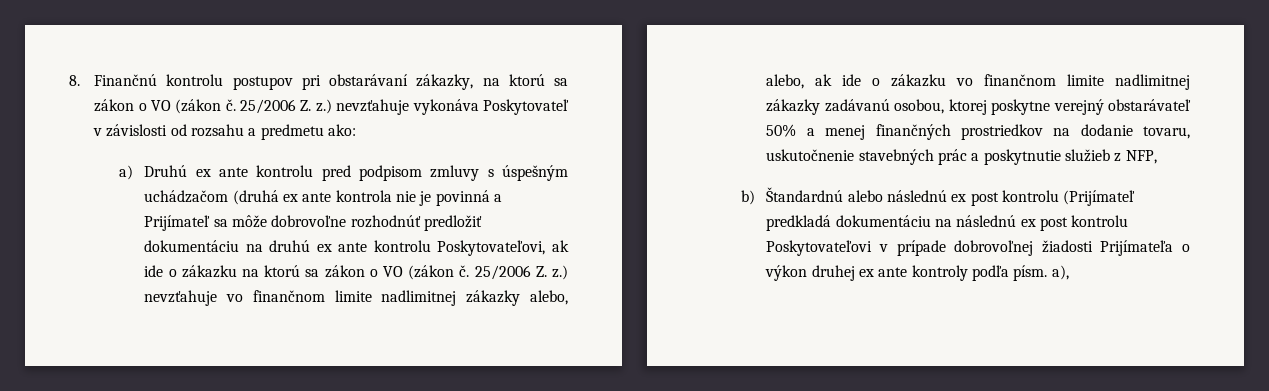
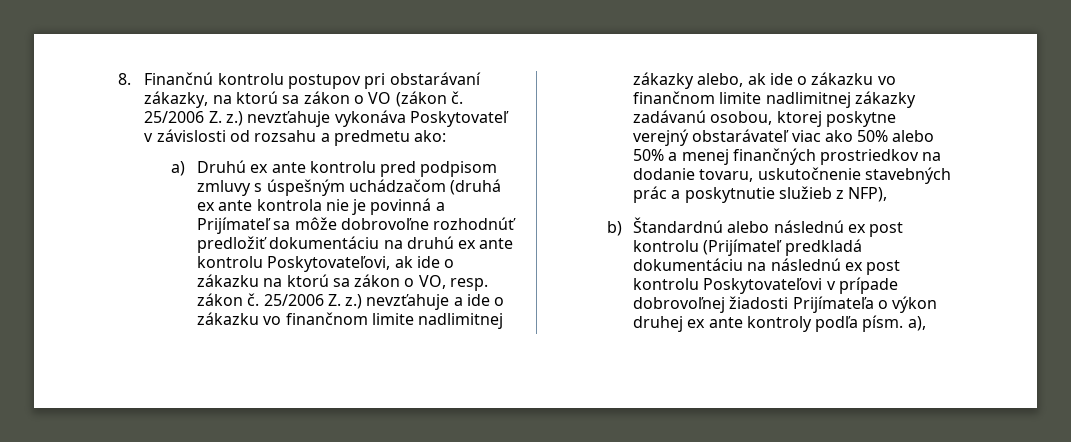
- a) Druhú ex ante kontrolu pred podpisom zmluvy s úspešným uchádzačom (druhá ex ante kontrola nie je povinná a Prijímateľ sa môže dobrovoľne rozhodnúť predložiť dokumentáciu na druhú ex ante kontrolu Poskytovateľovi, ak ide o zákazku na ktorú sa zákon o VO (zákon č. 25/2006 Z. z.) nevzťahuje vo finančnom limite nadlimitnej zákazky alebo, alebo, ak ide o zákazku vo finančnom limite nadlimitnej zákazky zadávanú osobou, ktorej poskytne verejný obstarávateľ 50% a menej finančných prostriedkov na dodanie tovaru, uskutočnenie stavebných prác a poskytnutie služieb z NFP,
+ a) Druhú ex ante kontrolu pred podpisom zmluvy s úspešným uchádzačom (druhá ex ante kontrola nie je povinná a Prijímateľ sa môže dobrovoľne rozhodnúť predložiť dokumentáciu na druhú ex ante kontrolu Poskytovateľovi, ak ide o zákazku na ktorú sa zákon o VO, resp. zákon č. 25/2006 Z. z.) nevzťahuje a ide o zákazku vo finančnom limite nadlimitnej zákazky alebo, ak ide o zákazku vo finančnom limite nadlimitnej zákazky zadávanú osobou, ktorej poskytne verejný obstarávateľ viac ako 50% alebo 50% a menej finančných prostriedkov na dodanie tovaru, uskutočnenie stavebných prác a poskytnutie služieb z NFP),

